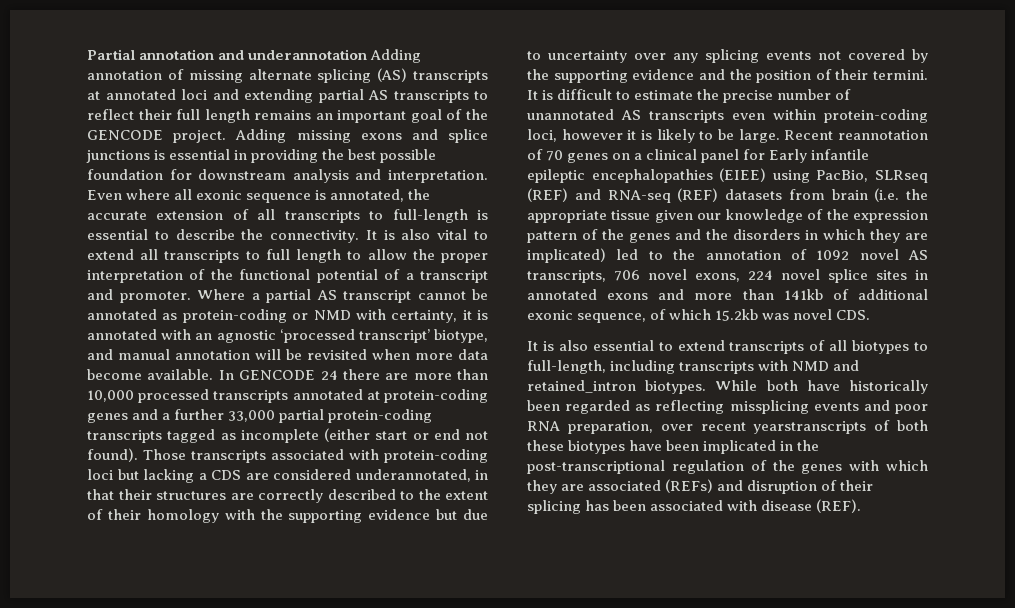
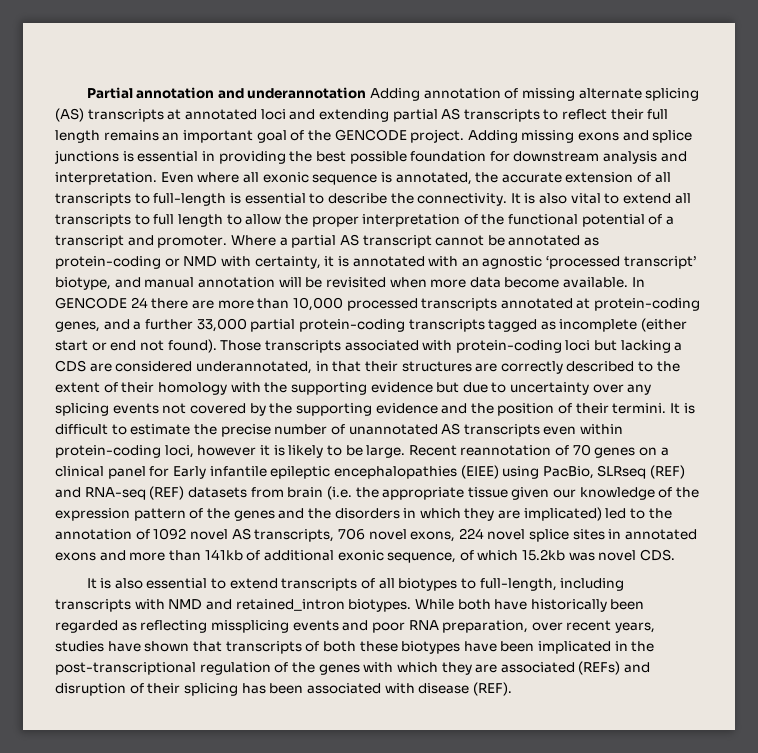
- In GENCODE 24 there are more than 10,000 processed transcripts annotated at protein-coding genes and a further 33,000 partial protein-coding transcripts tagged as incomplete (either start or end not found).
+ In GENCODE 24 there are more than 10,000 processed transcripts annotated at protein-coding genes, and a further 33,000 partial protein-coding transcripts tagged as incomplete (either start or end not found).
- While both have historically been regarded as reflecting missplicing events and poor RNA preparation, over recent yearstranscripts of both these biotypes have been implicated in the post-transcriptional regulation of the genes with which they are associated (REFs) and disruption of their splicing has been associated with disease (REF).
+ While both have historically been regarded as reflecting missplicing events and poor RNA preparation, over recent years, studies have shown that transcripts of both these biotypes have been implicated in the post-transcriptional regulation of the genes with which they are associated (REFs) and disruption of their splicing has been associated with disease (REF).

